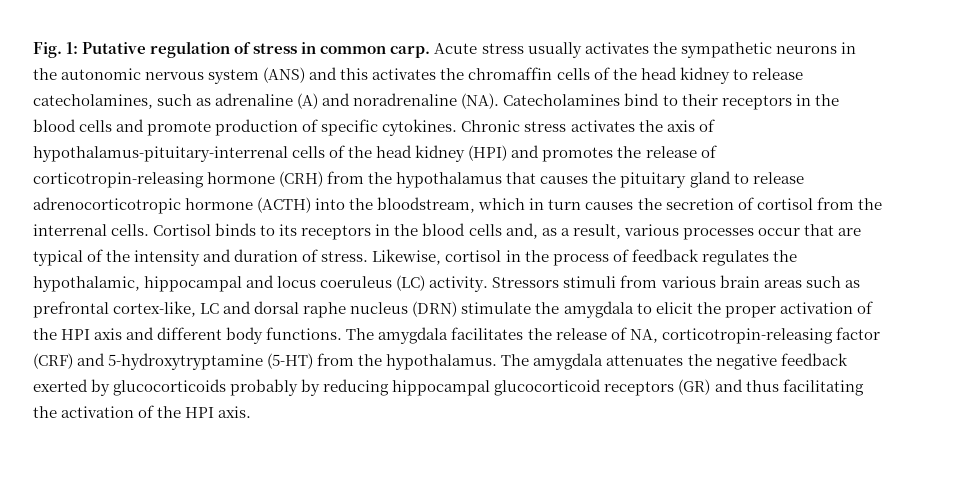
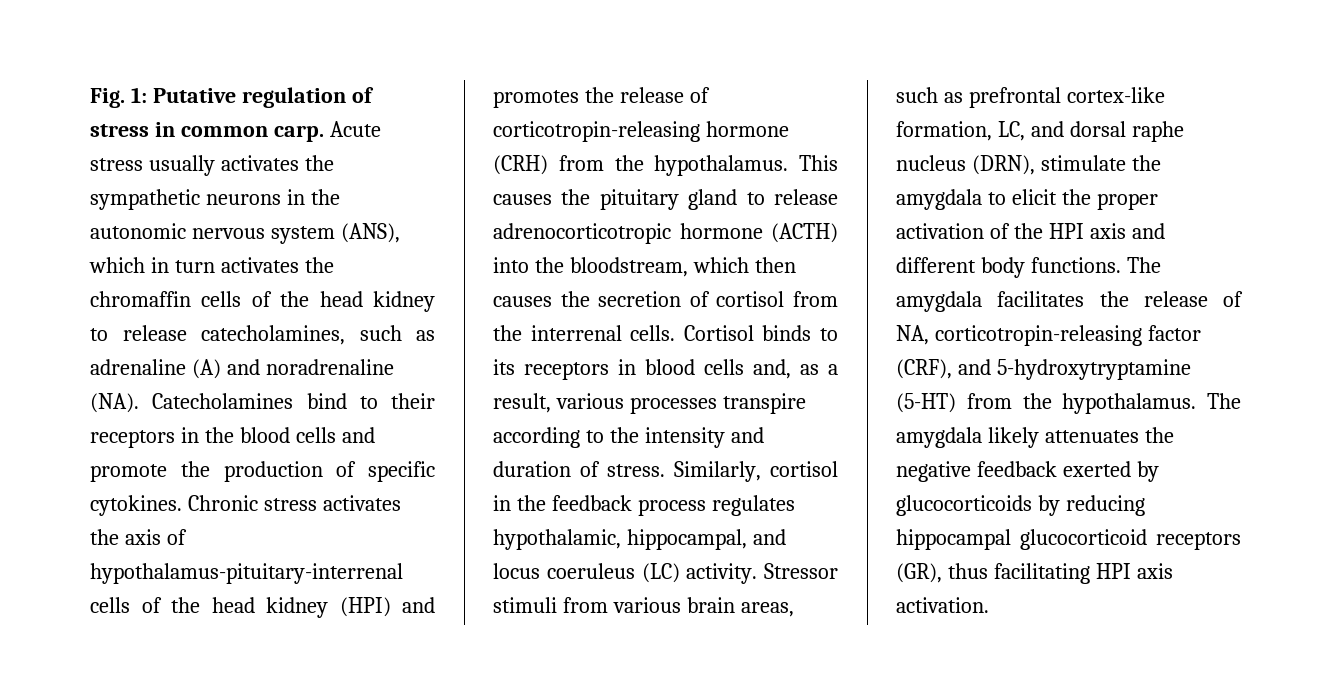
- Acute stress usually activates the sympathetic neurons in the autonomic nervous system (ANS) and this activates the chromaffin cells of the head kidney to release catecholamines, such as adrenaline (A) and noradrenaline (NA). Catecholamines bind to their receptors in the blood cells and promote production of specific cytokines.
+ Acute stress usually activates the sympathetic neurons in the autonomic nervous system (ANS), which in turn activates the chromaffin cells of the head kidney to release catecholamines, such as adrenaline (A) and noradrenaline (NA). Catecholamines bind to their receptors in the blood cells and promote the production of specific cytokines.
- Chronic stress activates the axis of hypothalamus-pituitary-interrenal cells of the head kidney (HPI) and promotes the release of corticotropin-releasing hormone (CRH) from the hypothalamus that causes the pituitary gland to release adrenocorticotropic hormone (ACTH) into the bloodstream, which in turn causes the secretion of cortisol from the interrenal cells.
+ Chronic stress activates the axis of hypothalamus-pituitary-interrenal cells of the head kidney (HPI) and promotes the release of corticotropin-releasing hormone (CRH) from the hypothalamus. This causes the pituitary gland to release adrenocorticotropic hormone (ACTH) into the bloodstream, which then causes the secretion of cortisol from the interrenal cells.
- Cortisol binds to its receptors in the blood cells and, as a result, various processes occur that are typical of the intensity and duration of stress.
+ Cortisol binds to its receptors in blood cells and, as a result, various processes transpire according to the intensity and duration of stress.
- Likewise, cortisol in the process of feedback regulates the hypothalamic, hippocampal and locus coeruleus (LC) activity.
+ Similarly, cortisol in the feedback process regulates hypothalamic, hippocampal, and locus coeruleus (LC) activity.
- Stressors stimuli from various brain areas such as prefrontal cortex-like, LC and dorsal raphe nucleus (DRN) stimulate the amygdala to elicit the proper activation of the HPI axis and different body functions.
+ Stressor stimuli from various brain areas, such as prefrontal cortex-like formation, LC, and dorsal raphe nucleus (DRN), stimulate the amygdala to elicit the proper activation of the HPI axis and different body functions.
- The amygdala facilitates the release of NA, corticotropin-releasing factor (CRF) and 5-hydroxytryptamine (5-HT) from the hypothalamus.
+ The amygdala facilitates the release of NA, corticotropin-releasing factor (CRF), and 5-hydroxytryptamine (5-HT) from the hypothalamus.
- The amygdala attenuates the negative feedback exerted by glucocorticoids probably by reducing hippocampal glucocorticoid receptors (GR) and thus facilitating the activation of the HPI axis.
+ The amygdala likely attenuates the negative feedback exerted by glucocorticoids by reducing hippocampal glucocorticoid receptors (GR), thus facilitating HPI axis activation.

